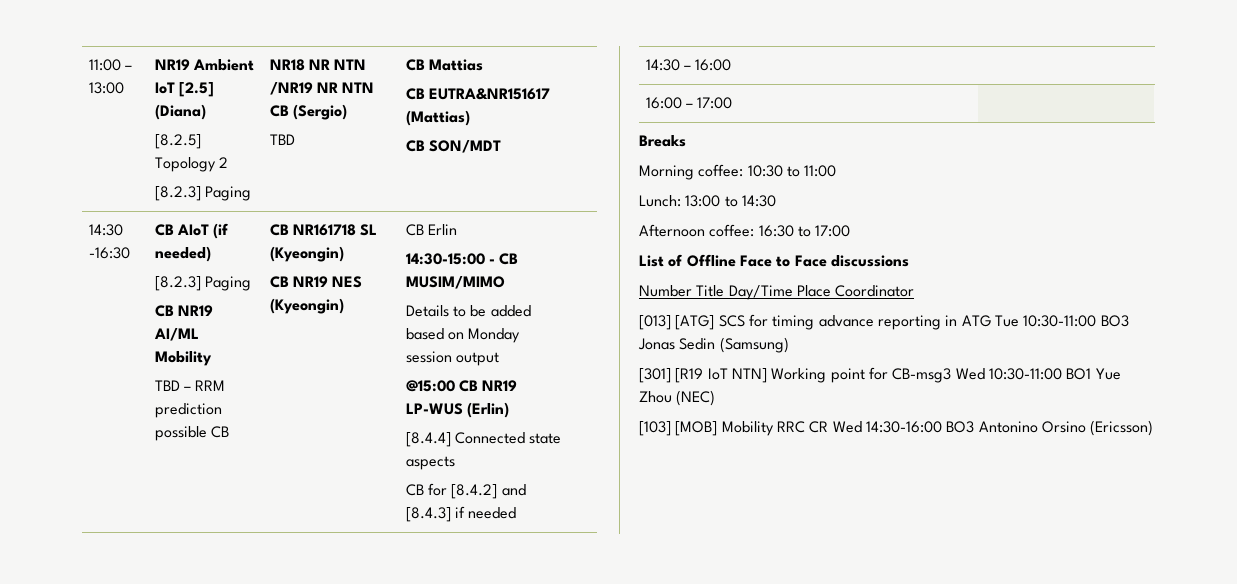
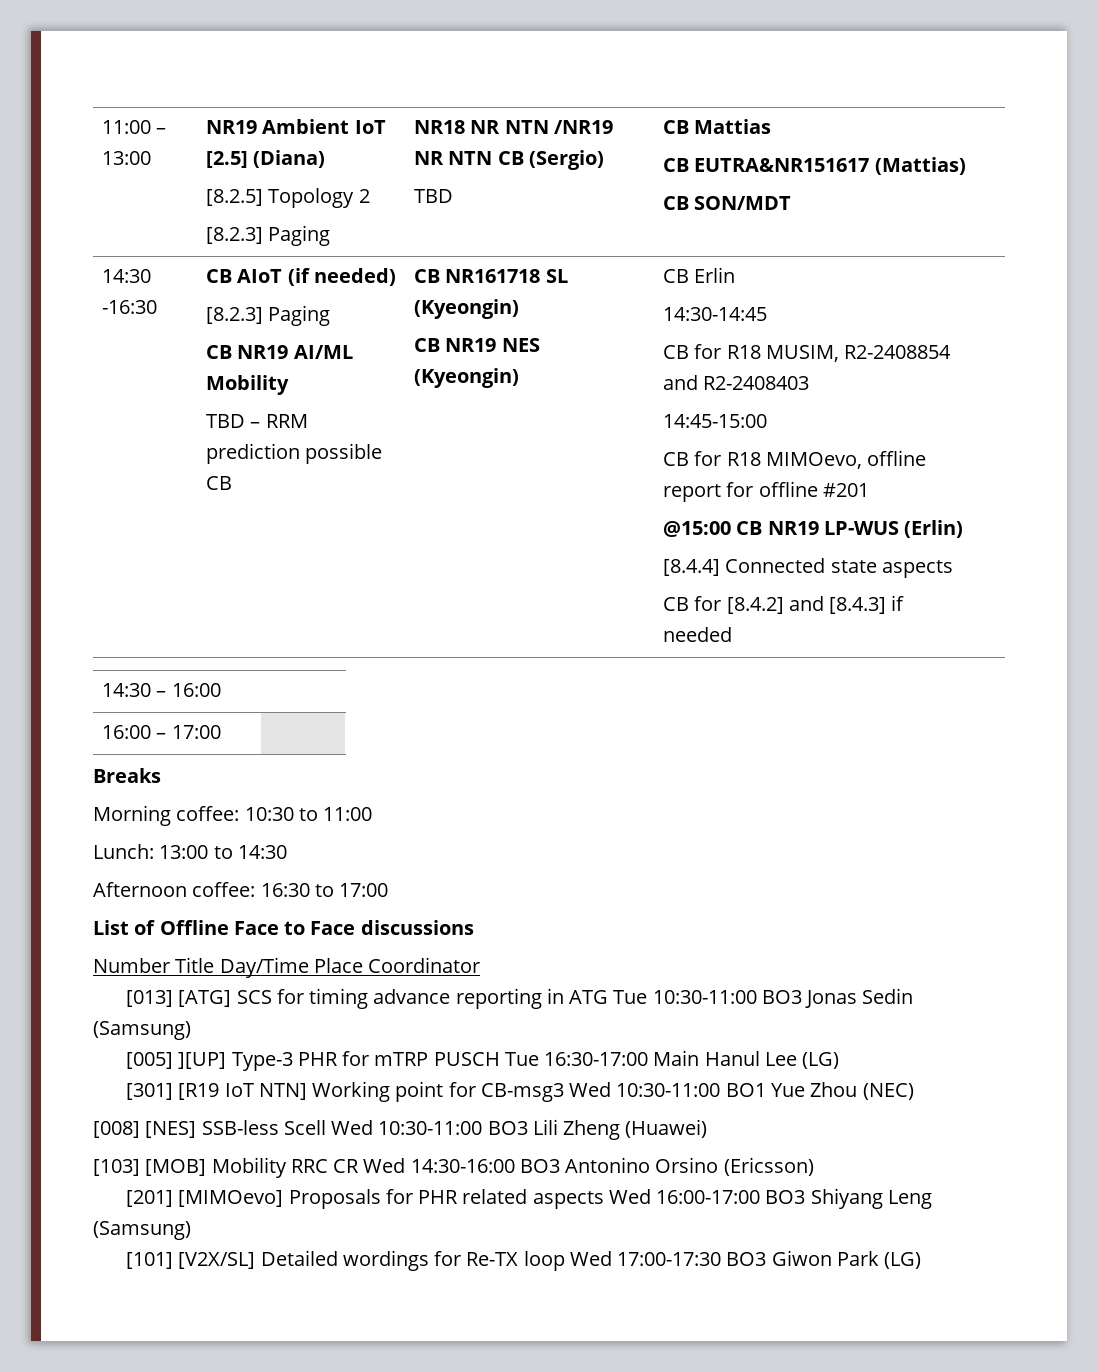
- 14:30-15:00 - CB MUSIM/MIMO
- Details to be added based on Monday session output
+ 14:30-14:45
+ CB for R18 MUSIM, R2-2408854 and R2-2408403
+ 14:45-15:00
+ CB for R18 MIMOevo, offline report for offline #201
+ [005] ][UP] Type-3 PHR for mTRP PUSCH Tue 16:30-17:00 Main Hanul Lee (LG)
+ [008] [NES] SSB-less Scell Wed 10:30-11:00 BO3 Lili Zheng (Huawei)
+ [201] [MIMOevo] Proposals for PHR related aspects Wed 16:00-17:00 BO3 Shiyang Leng (Samsung)
+ [101] [V2X/SL] Detailed wordings for Re-TX loop Wed 17:00-17:30 BO3 Giwon Park (LG)

